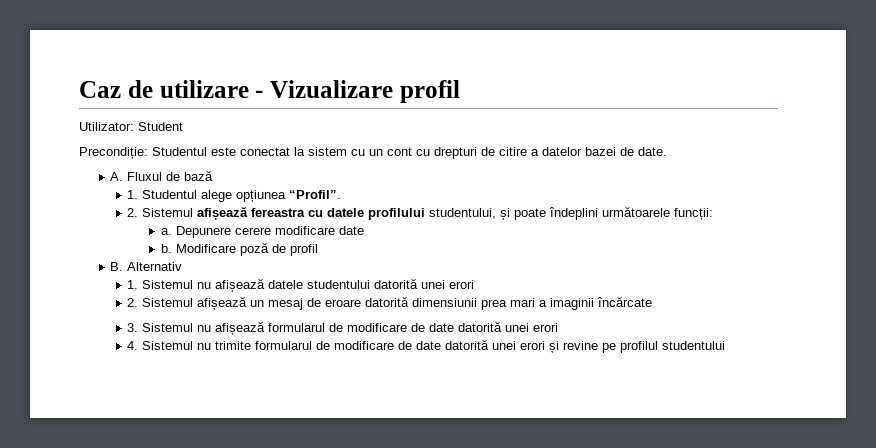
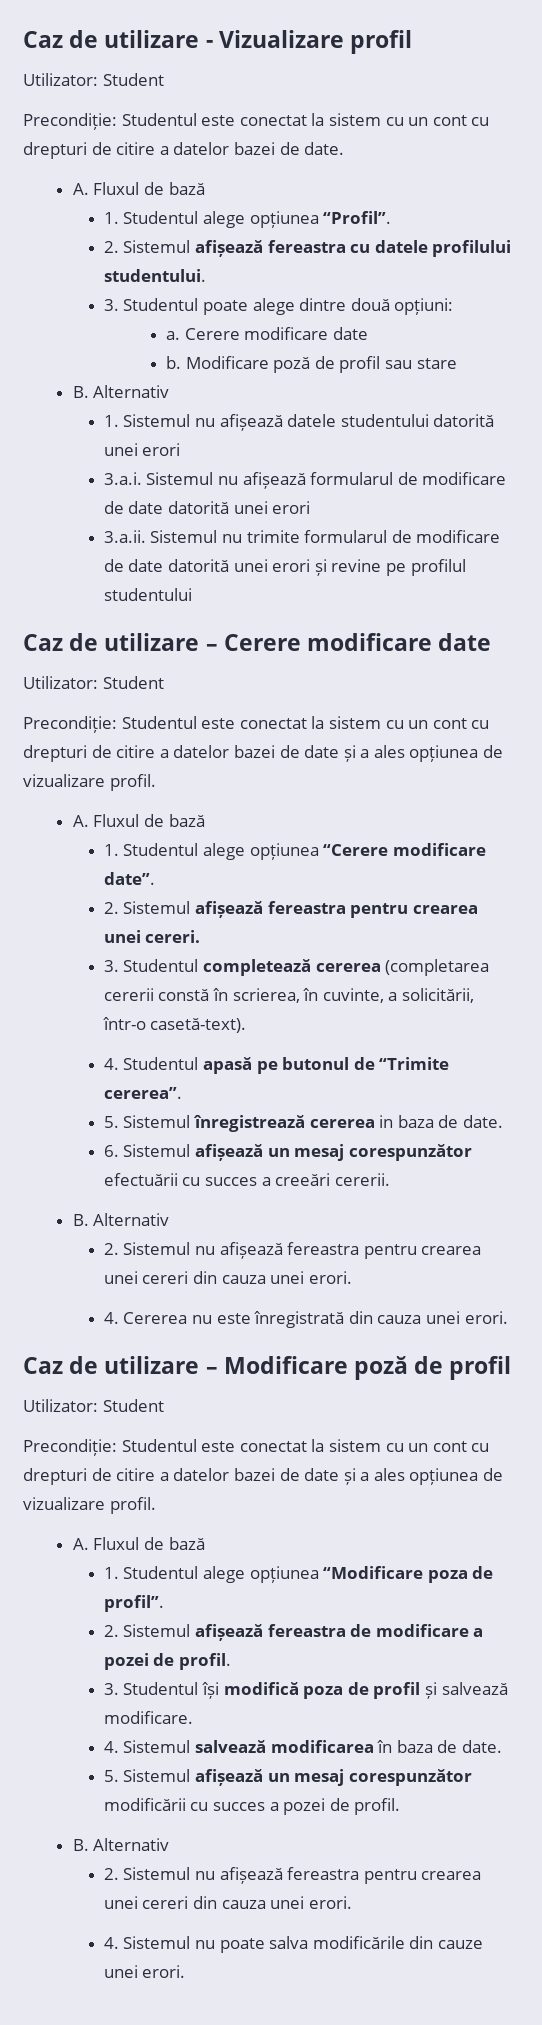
- 2. Sistemul afișează fereastra cu datele profilului studentului, și poate îndeplini următoarele funcții:
+ 2. Sistemul afișează fereastra cu datele profilului studentului.
+ 3. Studentul poate alege dintre două opțiuni:
- a. Depunere cerere modificare date
+ a. Cerere modificare date
- Modificare poză de profil
+ Modificare poză de profil sau stare
- 2. Sistemul afișează un mesaj de eroare datorită dimensiunii prea mari a imaginii încărcate
- 3. Sistemul nu afișează formularul de modificare de date datorită unei erori
+ 3.a.i. Sistemul nu afișează formularul de modificare de date datorită unei erori
- 4. Sistemul nu trimite formularul de modificare de date datorită unei erori și revine pe profilul studentului
+ 3.a.ii. Sistemul nu trimite formularul de modificare de date datorită unei erori și revine pe profilul studentului
+ Caz de utilizare – Cerere modificare date
+ Utilizator: Student
+ Precondiție: Studentul este conectat la sistem cu un cont cu drepturi de citire a datelor bazei de date și a ales opțiunea de vizualizare profil.
+ A. Fluxul de bază
+ 1. Studentul alege opțiunea “Cerere modificare date”.
+ 2. Sistemul afișează fereastra pentru crearea unei cereri.
+ 3. Studentul completează cererea (completarea cererii constă în scrierea, în cuvinte, a solicitării, într-o casetă-text).
+ 4. Studentul apasă pe butonul de “Trimite cererea”.
+ 5. Sistemul înregistrează cererea in baza de date.
+ 6. Sistemul afișează un mesaj corespunzător efectuării cu succes a creeări cererii.
+ B. Alternativ
+ 2. Sistemul nu afișează fereastra pentru crearea unei cereri din cauza unei erori.
+ 4. Cererea nu este înregistrată din cauza unei erori.
+ Caz de utilizare – Modificare poză de profil
+ Utilizator: Student
+ Precondiție: Studentul este conectat la sistem cu un cont cu drepturi de citire a datelor bazei de date și a ales opțiunea de vizualizare profil.
+ A. Fluxul de bază
+ 1. Studentul alege opțiunea “Modificare poza de profil”.
+ 2. Sistemul afișează fereastra de modificare a pozei de profil.
+ 3. Studentul își modifică poza de profil și salvează modificare.
+ 4. Sistemul salvează modificarea în baza de date.
+ 5. Sistemul afișează un mesaj corespunzător modificării cu succes a pozei de profil.
+ B. Alternativ
+ 2. Sistemul nu afișează fereastra pentru crearea unei cereri din cauza unei erori.
+ 4. Sistemul nu poate salva modificările din cauze unei erori.

